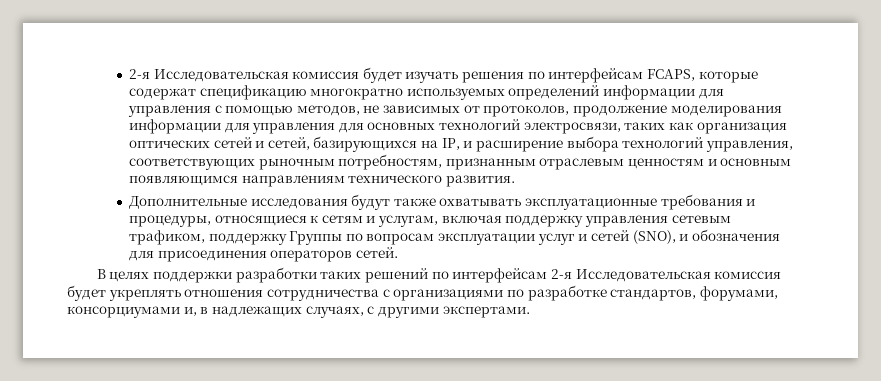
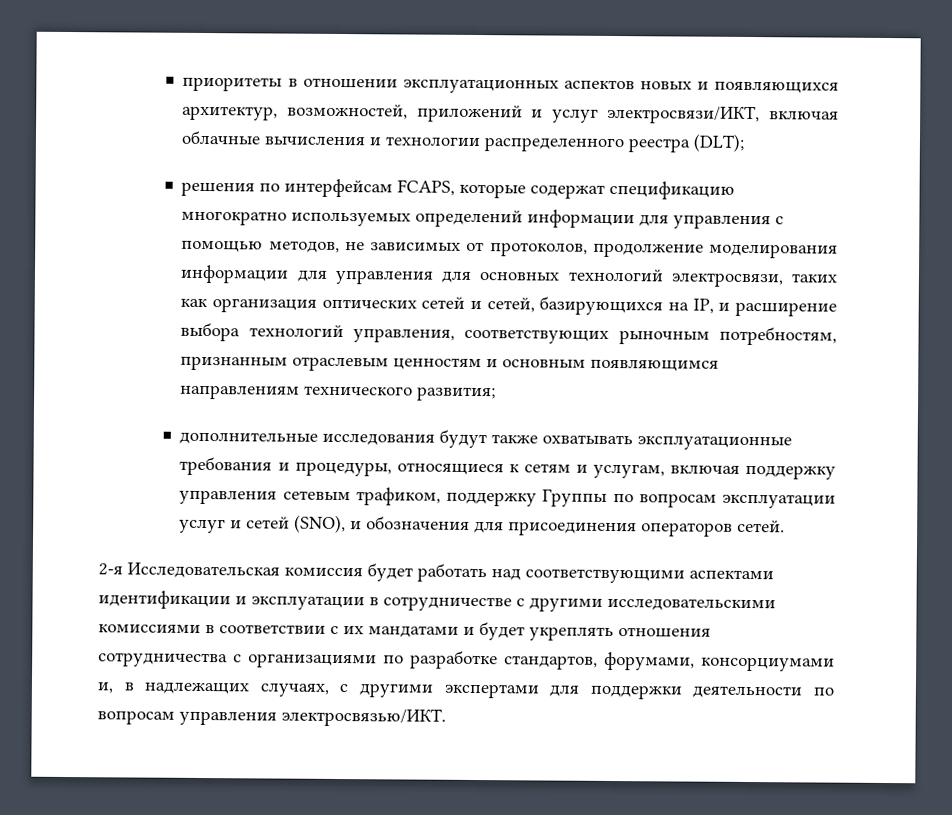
- 2-я Исследовательская комиссия будет изучать решения по интерфейсам FCAPS, которые содержат спецификацию многократно используемых определений информации для управления с помощью методов, не зависимых от протоколов, продолжение моделирования информации для управления для основных технологий электросвязи, таких как организация оптических сетей и сетей, базирующихся на IP, и расширение выбора технологий управления, соответствующих рыночным потребностям, признанным отраслевым ценностям и основным появляющимся направлениям технического развития.
- Дополнительные исследования будут также охватывать эксплуатационные требования и процедуры, относящиеся к сетям и услугам, включая поддержку управления сетевым трафиком, поддержку Группы по вопросам эксплуатации услуг и сетей (SNO), и обозначения для присоединения операторов сетей.
+ приоритеты в отношении эксплуатационных аспектов новых и появляющихся архитектур, возможностей, приложений и услуг электросвязи/ИКТ, включая облачные вычисления и технологии распределенного реестра (DLT);
+ решения по интерфейсам FCAPS, которые содержат спецификацию многократно используемых определений информации для управления с помощью методов, не зависимых от протоколов, продолжение моделирования информации для управления для основных технологий электросвязи, таких как организация оптических сетей и сетей, базирующихся на IP, и расширение выбора технологий управления, соответствующих рыночным потребностям, признанным отраслевым ценностям и основным появляющимся направлениям технического развития;
+ дополнительные исследования будут также охватывать эксплуатационные требования и процедуры, относящиеся к сетям и услугам, включая поддержку управления сетевым трафиком, поддержку Группы по вопросам эксплуатации услуг и сетей (SNO), и обозначения для присоединения операторов сетей.
- В целях поддержки разработки таких решений по интерфейсам 2-я Исследовательская комиссия будет укреплять отношения сотрудничества с организациями по разработке стандартов, форумами, консорциумами и, в надлежащих случаях, с другими экспертами.
+ 2-я Исследовательская комиссия будет работать над соответствующими аспектами идентификации и эксплуатации в сотрудничестве с другими исследовательскими комиссиями в соответствии с их мандатами и будет укреплять отношения сотрудничества с организациями по разработке стандартов, форумами, консорциумами и, в надлежащих случаях, с другими экспертами для поддержки деятельности по вопросам управления электросвязью/ИКТ.

